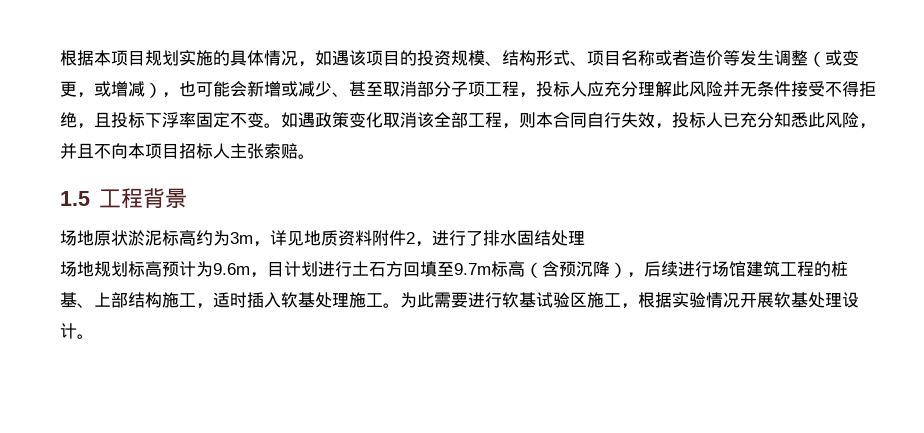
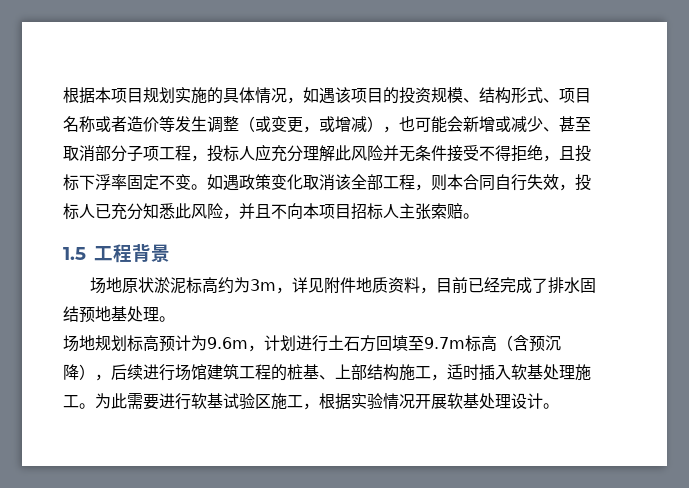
- 场地原状淤泥标高约为3m，详见地质资料附件2，进行了排水固结处理
+ 场地原状淤泥标高约为3m，详见附件地质资料，目前已经完成了排水固结预地基处理。
- 场地规划标高预计为9.6m，目计划进行土石方回填至9.7m标高（含预沉降），后续进行场馆建筑工程的桩基、上部结构施工，适时插入软基处理施工。
+ 场地规划标高预计为9.6m，计划进行土石方回填至9.7m标高（含预沉降），后续进行场馆建筑工程的桩基、上部结构施工，适时插入软基处理施工。

